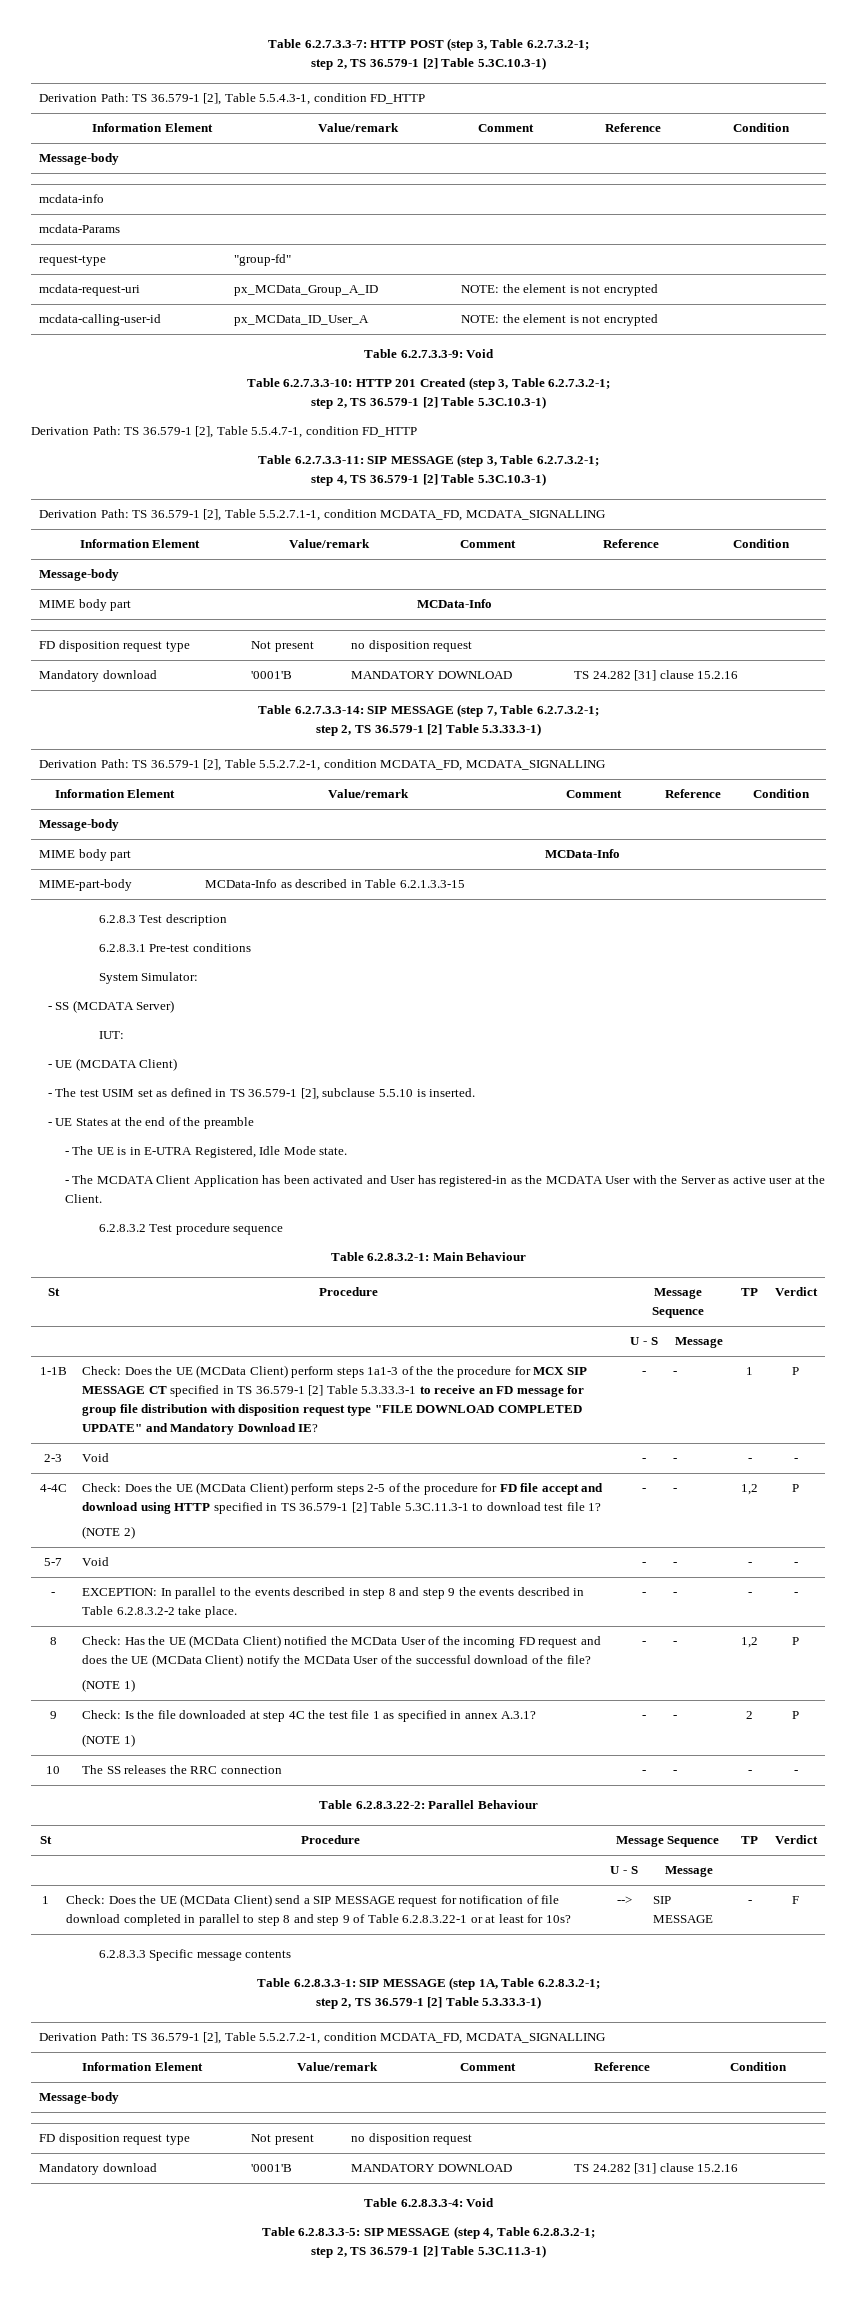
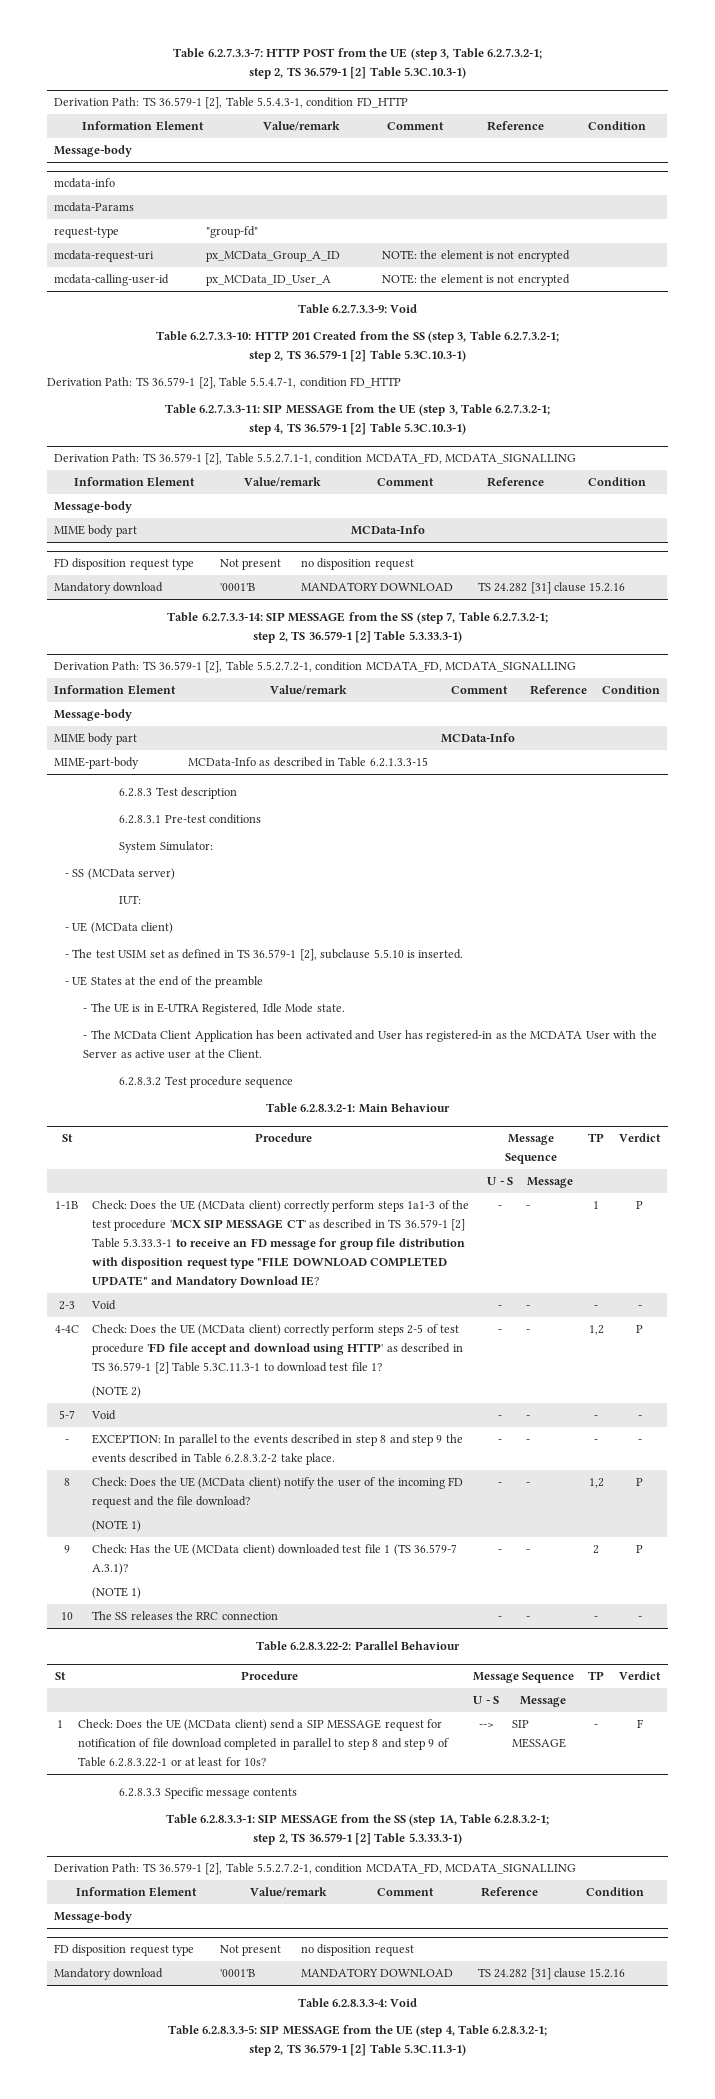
- Table 6.2.7.3.3-7: HTTP POST (step 3, Table 6.2.7.3.2-1;
+ Table 6.2.7.3.3-7: HTTP POST from the UE (step 3, Table 6.2.7.3.2-1;
- Table 6.2.7.3.3-10: HTTP 201 Created (step 3, Table 6.2.7.3.2-1;
+ Table 6.2.7.3.3-10: HTTP 201 Created from the SS (step 3, Table 6.2.7.3.2-1;
- Table 6.2.7.3.3-11: SIP MESSAGE (step 3, Table 6.2.7.3.2-1;
+ Table 6.2.7.3.3-11: SIP MESSAGE from the UE (step 3, Table 6.2.7.3.2-1;
- Table 6.2.7.3.3-14: SIP MESSAGE (step 7, Table 6.2.7.3.2-1;
+ Table 6.2.7.3.3-14: SIP MESSAGE from the SS (step 7, Table 6.2.7.3.2-1;
- - SS (MCDATA Server)
+ - SS (MCData server)
- - UE (MCDATA Client)
+ - UE (MCData client)
- - The MCDATA Client Application has been activated and User has registered-in as the MCDATA User with the Server as active user at the Client.
+ - The MCData Client Application has been activated and User has registered-in as the MCDATA User with the Server as active user at the Client.
- Check: Does the UE (MCData Client) perform steps 1a1-3 of the the procedure for MCX SIP MESSAGE CT specified in TS 36.579-1 [2] Table 5.3.33.3-1 to receive an FD message for group file distribution with disposition request type "FILE DOWNLOAD COMPLETED UPDATE" and Mandatory Download IE?
+ Check: Does the UE (MCData client) correctly perform steps 1a1-3 of the test procedure 'MCX SIP MESSAGE CT' as described in TS 36.579-1 [2] Table 5.3.33.3-1 to receive an FD message for group file distribution with disposition request type "FILE DOWNLOAD COMPLETED UPDATE" and Mandatory Download IE?
- 4-4C | Check: Does the UE (MCData Client) perform steps 2-5 of the procedure for FD file accept and download using HTTP specified in TS 36.579-1 [2] Table 5.3C.11.3-1 to download test file 1?
+ 4-4C | Check: Does the UE (MCData client) correctly perform steps 2-5 of test procedure 'FD file accept and download using HTTP' as described in TS 36.579-1 [2] Table 5.3C.11.3-1 to download test file 1?
- 8 | Check: Has the UE (MCData Client) notified the MCData User of the incoming FD request and does the UE (MCData Client) notify the MCData User of the successful download of the file?
+ 8 | Check: Does the UE (MCData client) notify the user of the incoming FD request and the file download?
- 9 | Check: Is the file downloaded at step 4C the test file 1 as specified in annex A.3.1?
+ 9 | Check: Has the UE (MCData client) downloaded test file 1 (TS 36.579-7 A.3.1)?
- 1 | Check: Does the UE (MCData Client) send a SIP MESSAGE request for notification of file download completed in parallel to step 8 and step 9 of Table 6.2.8.3.22-1 or at least for 10s? | --> | SIP MESSAGE | - | F
+ 1 | Check: Does the UE (MCData client) send a SIP MESSAGE request for notification of file download completed in parallel to step 8 and step 9 of Table 6.2.8.3.22-1 or at least for 10s? | --> | SIP MESSAGE | - | F
- Table 6.2.8.3.3-1: SIP MESSAGE (step 1A, Table 6.2.8.3.2-1;
+ Table 6.2.8.3.3-1: SIP MESSAGE from the SS (step 1A, Table 6.2.8.3.2-1;
- Table 6.2.8.3.3-5: SIP MESSAGE (step 4, Table 6.2.8.3.2-1;
+ Table 6.2.8.3.3-5: SIP MESSAGE from the UE (step 4, Table 6.2.8.3.2-1;

